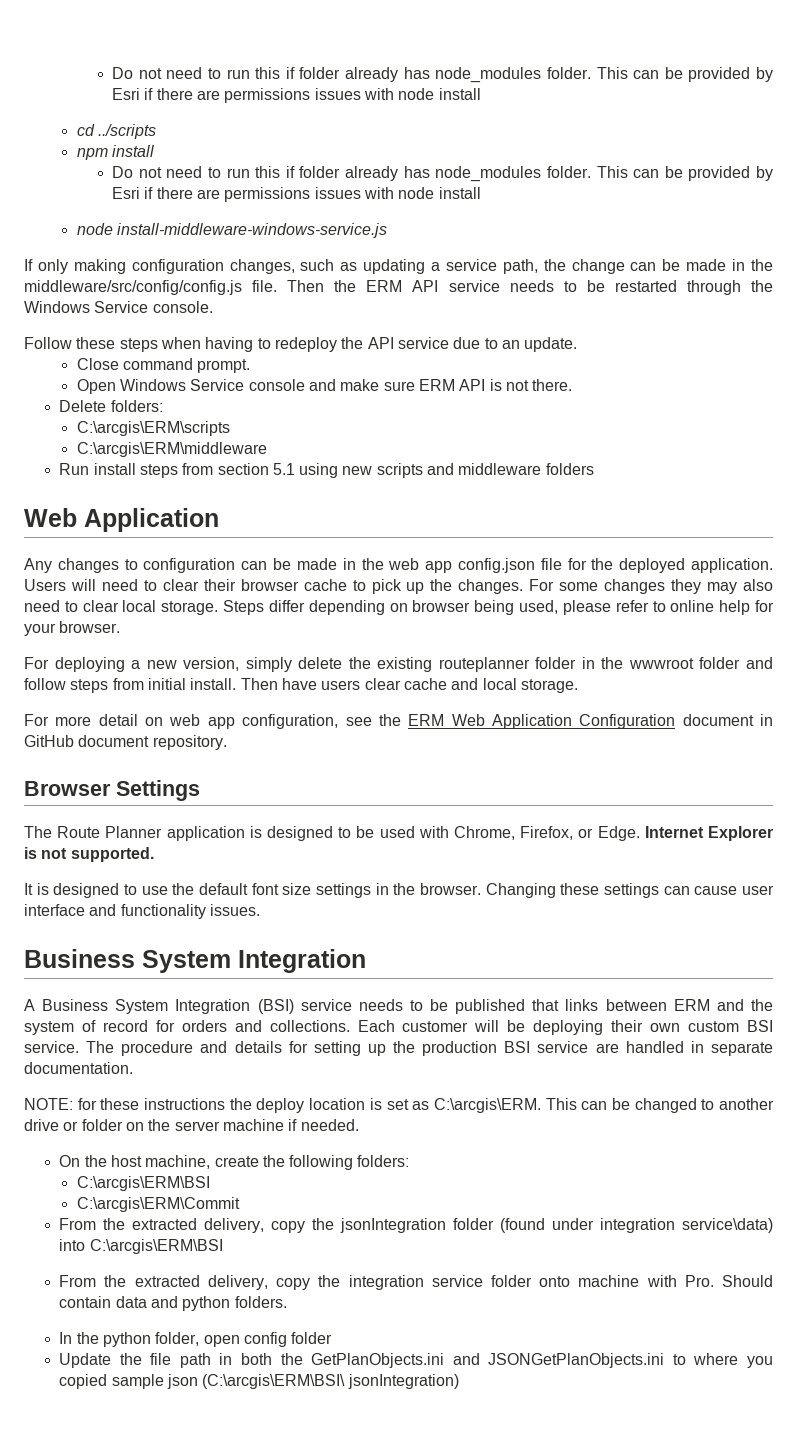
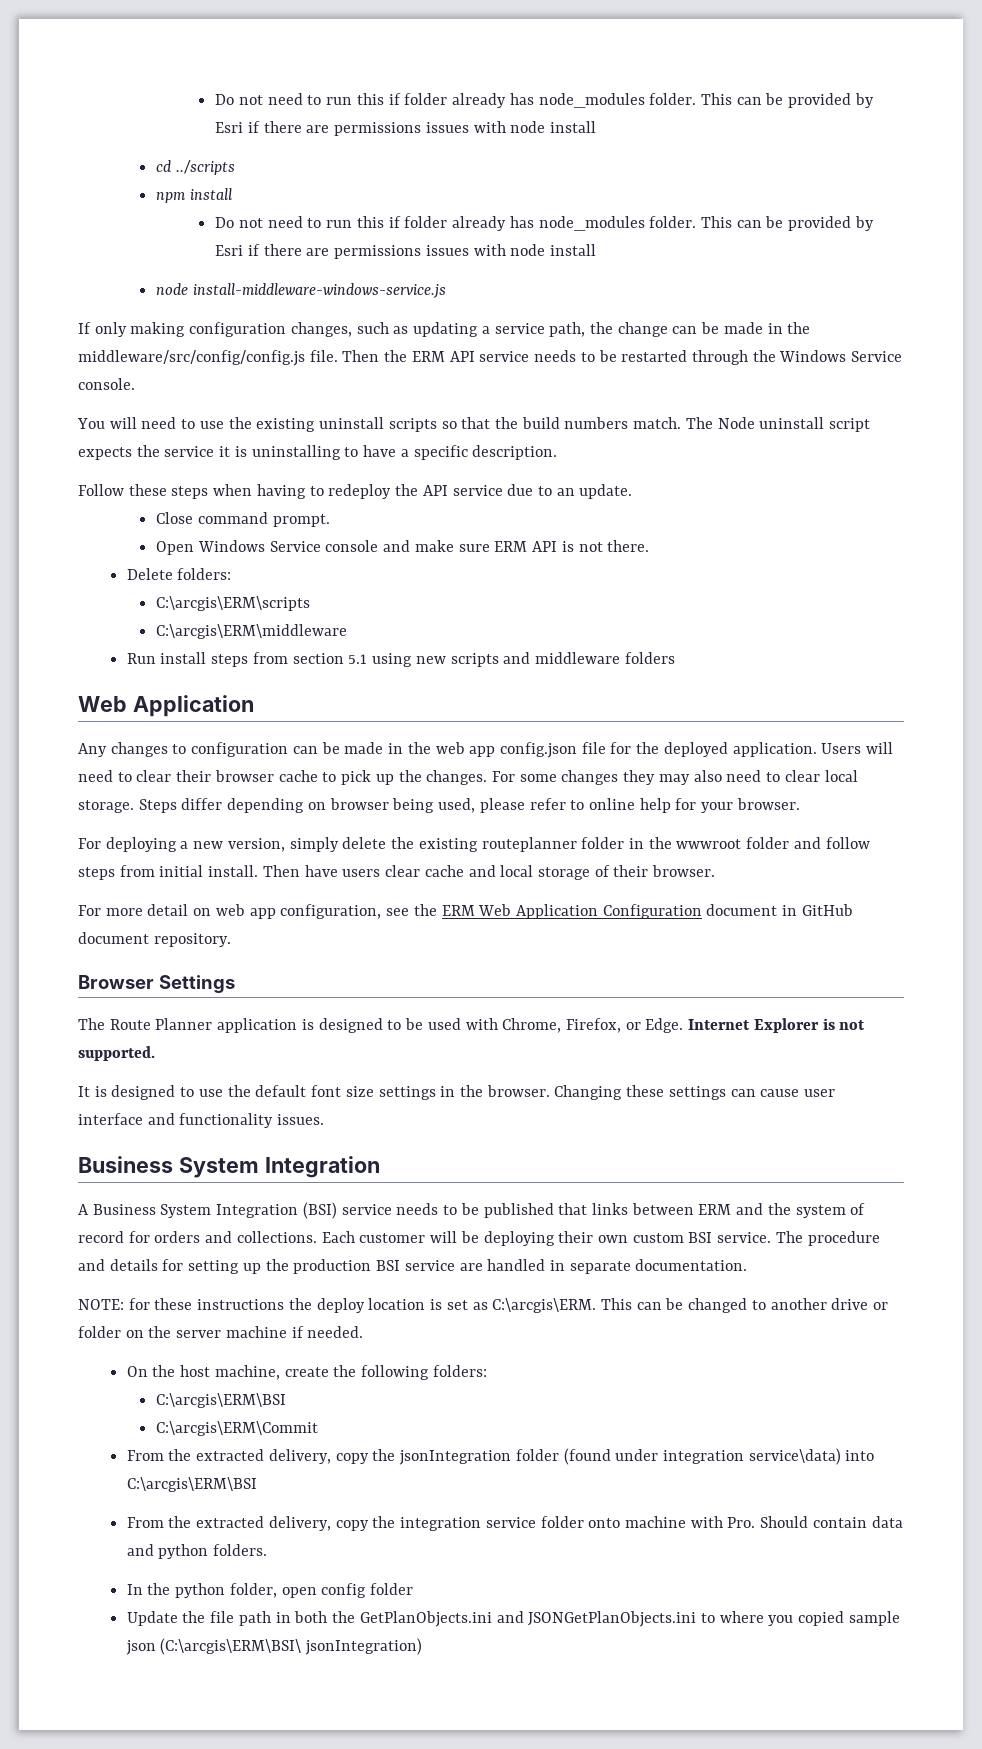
+ You will need to use the existing uninstall scripts so that the build numbers match. The Node uninstall script expects the service it is uninstalling to have a specific description.
- Then have users clear cache and local storage.
+ Then have users clear cache and local storage of their browser.

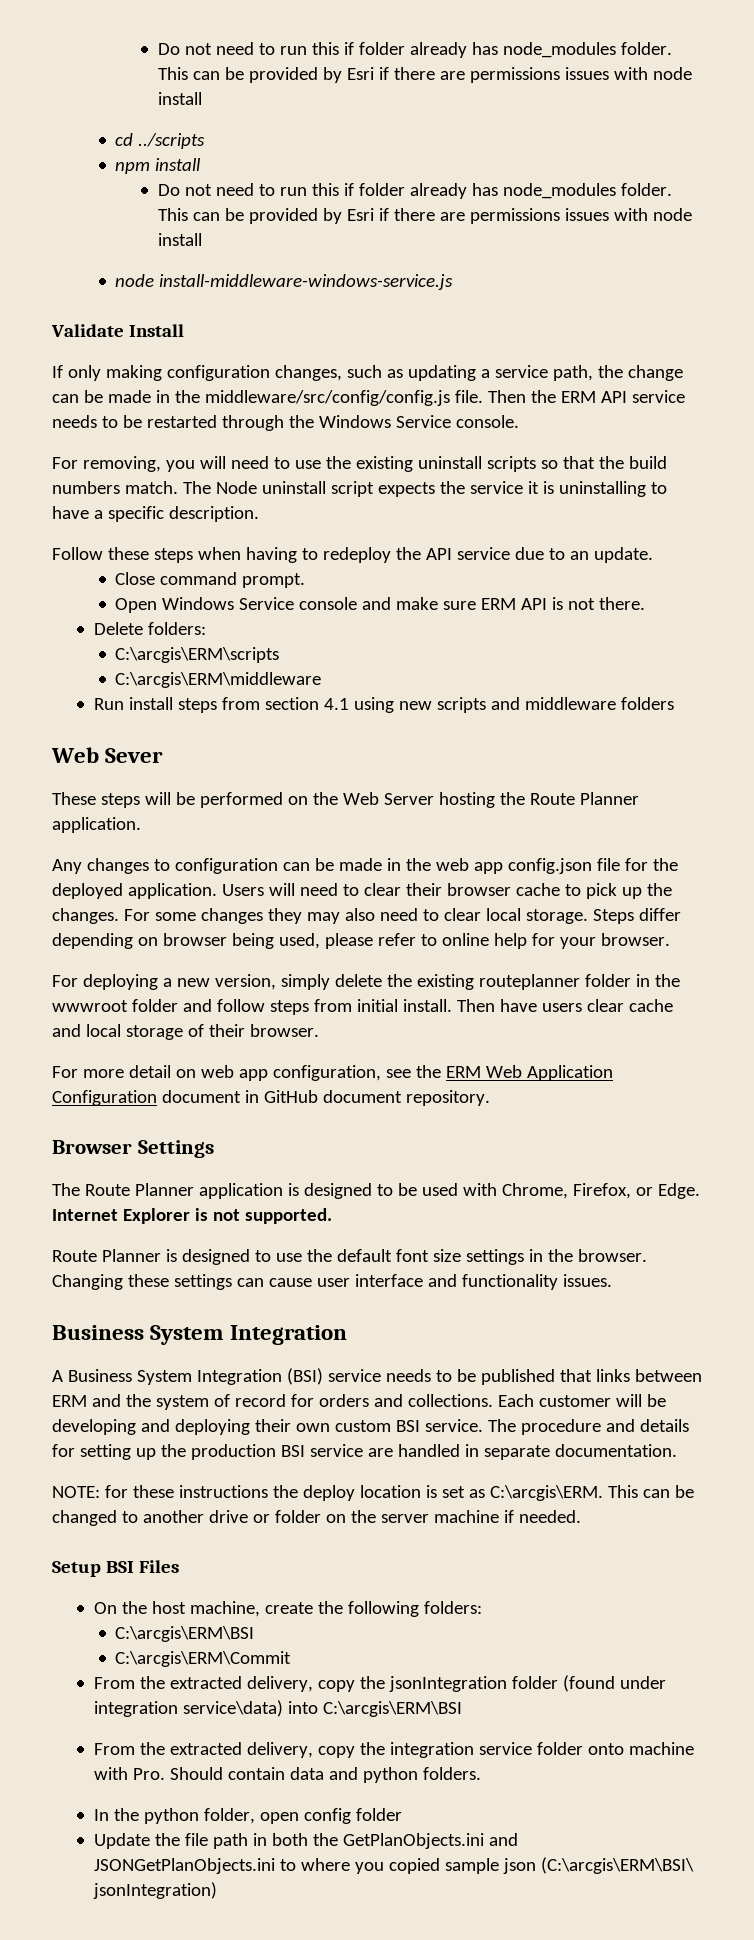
+ Validate Install
- You will need to use the existing uninstall scripts so that the build numbers match.
+ For removing, you will need to use the existing uninstall scripts so that the build numbers match.
- Run install steps from section 5.1 using new scripts and middleware folders
- Web Application
+ Run install steps from section 4.1 using new scripts and middleware folders
+ Web Sever
+ These steps will be performed on the Web Server hosting the Route Planner application.
- It is designed to use the default font size settings in the browser.
+ Route Planner is designed to use the default font size settings in the browser.
- Each customer will be deploying their own custom BSI service.
+ Each customer will be developing and deploying their own custom BSI service.
+ Setup BSI Files

